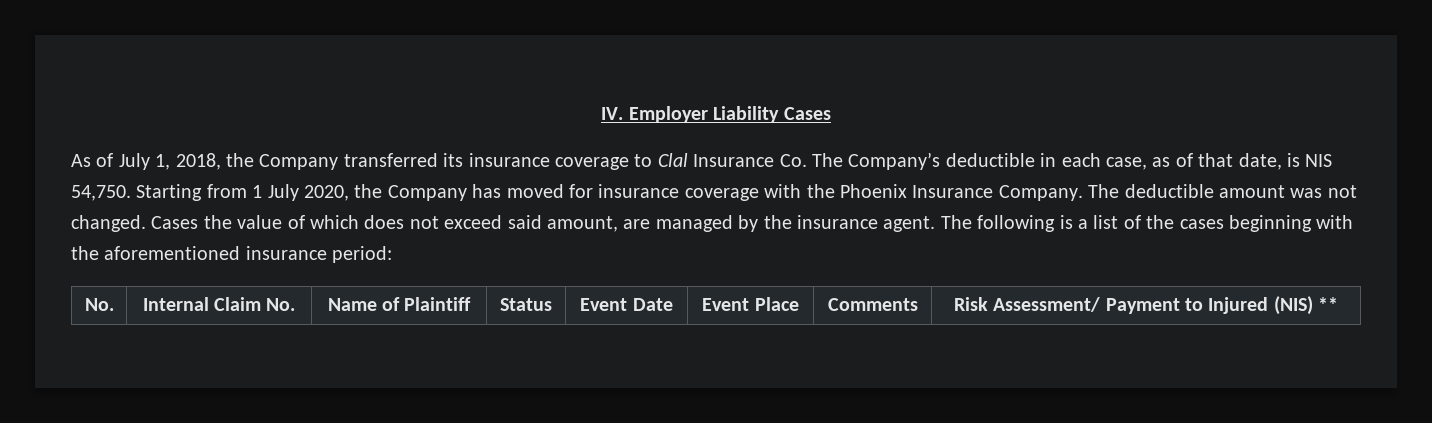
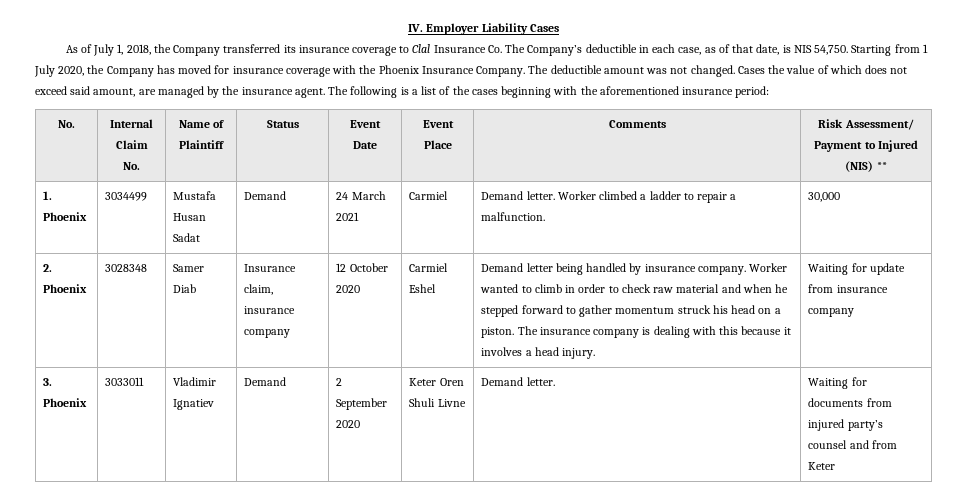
+ 1. Phoenix | 3034499 | Mustafa Husan Sadat | Demand | 24 March 2021 | Carmiel | Demand letter. Worker climbed a ladder to repair a malfunction. | 30,000
+ 2. Phoenix | 3028348 | Samer Diab | Insurance claim, insurance company | 12 October 2020 | Carmiel Eshel | Demand letter being handled by insurance company. Worker wanted to climb in order to check raw material and when he stepped forward to gather momentum struck his head on a piston. The insurance company is dealing with this because it involves a head injury. | Waiting for update from insurance company
+ 3. Phoenix | 3033011 | Vladimir Ignatiev | Demand | 2 September 2020 | Keter Oren Shuli Livne | Demand letter. | Waiting for documents from injured party’s counsel and from Keter

